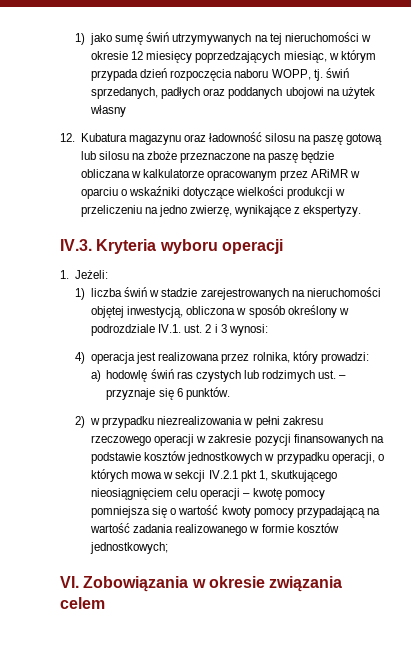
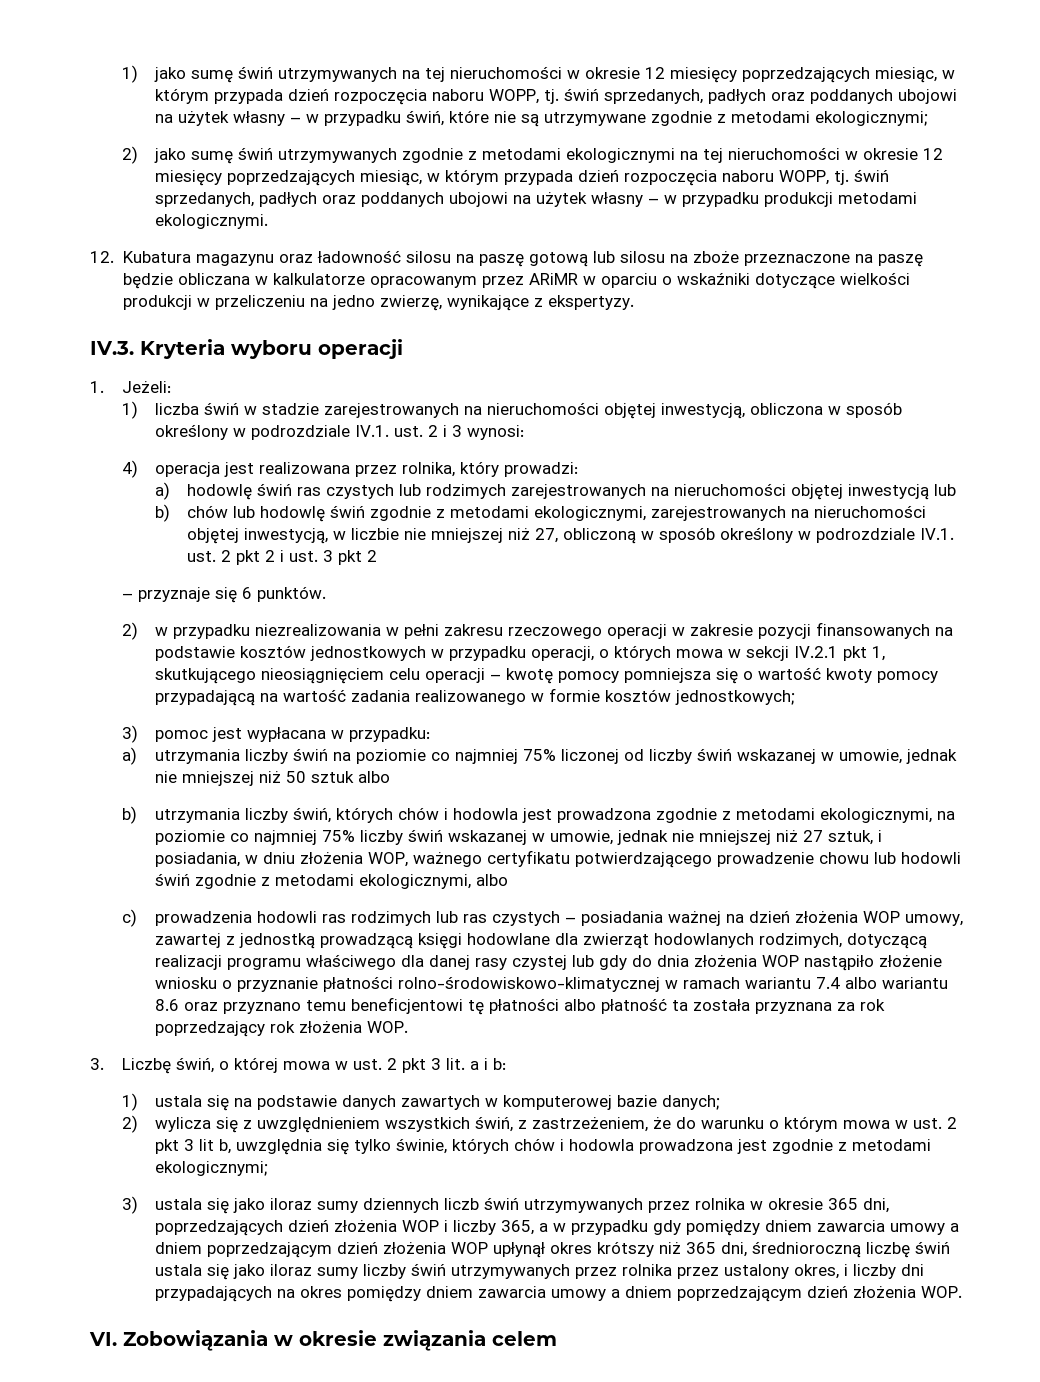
- 1) jako sumę świń utrzymywanych na tej nieruchomości w okresie 12 miesięcy poprzedzających miesiąc, w którym przypada dzień rozpoczęcia naboru WOPP, tj. świń sprzedanych, padłych oraz poddanych ubojowi na użytek własny
+ 1) jako sumę świń utrzymywanych na tej nieruchomości w okresie 12 miesięcy poprzedzających miesiąc, w którym przypada dzień rozpoczęcia naboru WOPP, tj. świń sprzedanych, padłych oraz poddanych ubojowi na użytek własny – w przypadku świń, które nie są utrzymywane zgodnie z metodami ekologicznymi;
+ 2) jako sumę świń utrzymywanych zgodnie z metodami ekologicznymi na tej nieruchomości w okresie 12 miesięcy poprzedzających miesiąc, w którym przypada dzień rozpoczęcia naboru WOPP, tj. świń sprzedanych, padłych oraz poddanych ubojowi na użytek własny – w przypadku produkcji metodami ekologicznymi.
- a) hodowlę świń ras czystych lub rodzimych ust. – przyznaje się 6 punktów.
+ a) hodowlę świń ras czystych lub rodzimych zarejestrowanych na nieruchomości objętej inwestycją lub
+ b) chów lub hodowlę świń zgodnie z metodami ekologicznymi, zarejestrowanych na nieruchomości objętej inwestycją, w liczbie nie mniejszej niż 27, obliczoną w sposób określony w podrozdziale IV.1. ust. 2 pkt 2 i ust. 3 pkt 2
+ – przyznaje się 6 punktów.
+ 3) pomoc jest wypłacana w przypadku:
+ a) utrzymania liczby świń na poziomie co najmniej 75% liczonej od liczby świń wskazanej w umowie, jednak nie mniejszej niż 50 sztuk albo
+ b) utrzymania liczby świń, których chów i hodowla jest prowadzona zgodnie z metodami ekologicznymi, na poziomie co najmniej 75% liczby świń wskazanej w umowie, jednak nie mniejszej niż 27 sztuk, i posiadania, w dniu złożenia WOP, ważnego certyfikatu potwierdzającego prowadzenie chowu lub hodowli świń zgodnie z metodami ekologicznymi, albo
+ c) prowadzenia hodowli ras rodzimych lub ras czystych – posiadania ważnej na dzień złożenia WOP umowy, zawartej z jednostką prowadzącą księgi hodowlane dla zwierząt hodowlanych rodzimych, dotyczącą realizacji programu właściwego dla danej rasy czystej lub gdy do dnia złożenia WOP nastąpiło złożenie wniosku o przyznanie płatności rolno-środowiskowo-klimatycznej w ramach wariantu 7.4 albo wariantu 8.6 oraz przyznano temu beneficjentowi tę płatności albo płatność ta została przyznana za rok poprzedzający rok złożenia WOP.
+ 3. Liczbę świń, o której mowa w ust. 2 pkt 3 lit. a i b:
+ 1) ustala się na podstawie danych zawartych w komputerowej bazie danych;
+ 2) wylicza się z uwzględnieniem wszystkich świń, z zastrzeżeniem, że do warunku o którym mowa w ust. 2 pkt 3 lit b, uwzględnia się tylko świnie, których chów i hodowla prowadzona jest zgodnie z metodami ekologicznymi;
+ 3) ustala się jako iloraz sumy dziennych liczb świń utrzymywanych przez rolnika w okresie 365 dni, poprzedzających dzień złożenia WOP i liczby 365, a w przypadku gdy pomiędzy dniem zawarcia umowy a dniem poprzedzającym dzień złożenia WOP upłynął okres krótszy niż 365 dni, średnioroczną liczbę świń ustala się jako iloraz sumy liczby świń utrzymywanych przez rolnika przez ustalony okres, i liczby dni przypadających na okres pomiędzy dniem zawarcia umowy a dniem poprzedzającym dzień złożenia WOP.

